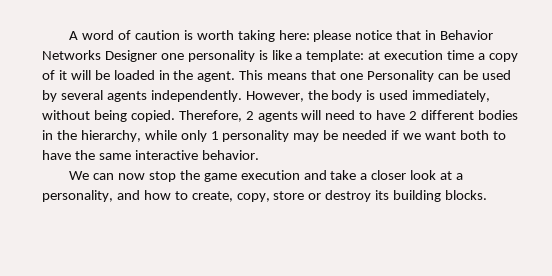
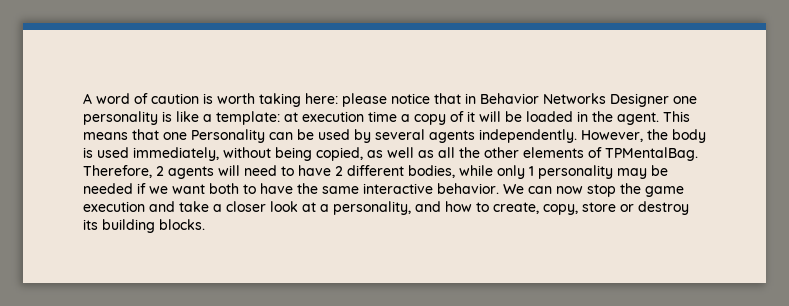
- However, the body is used immediately, without being copied.
+ However, the body is used immediately, without being copied, as well as all the other elements of TPMentalBag.
- Therefore, 2 agents will need to have 2 different bodies in the hierarchy, while only 1 personality may be needed if we want both to have the same interactive behavior.
- We can now stop the game execution and take a closer look at a personality, and how to create, copy, store or destroy its building blocks.
+ Therefore, 2 agents will need to have 2 different bodies, while only 1 personality may be needed if we want both to have the same interactive behavior. We can now stop the game execution and take a closer look at a personality, and how to create, copy, store or destroy its building blocks.

